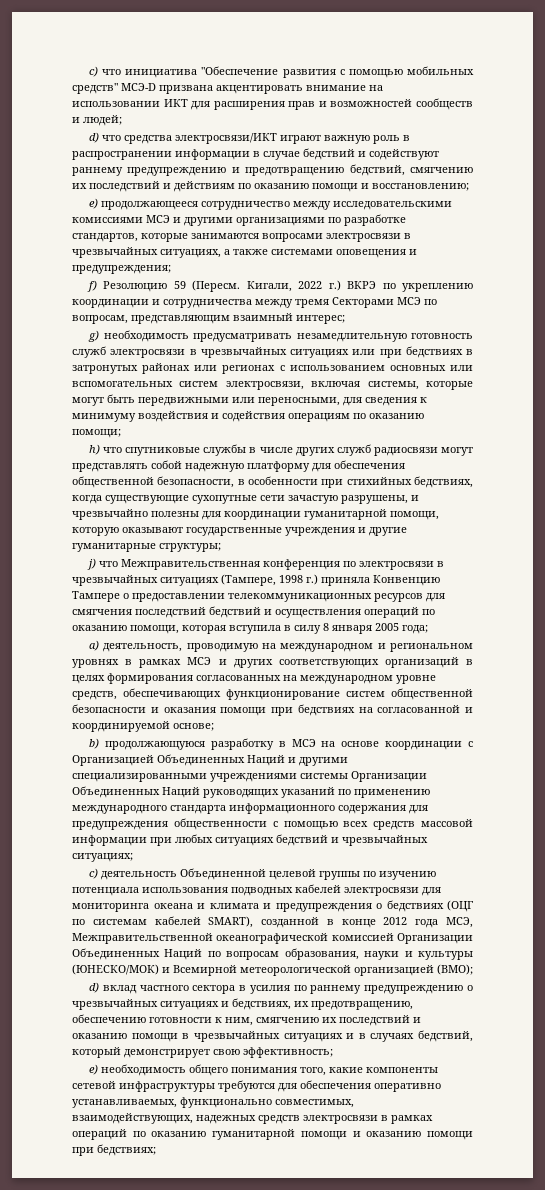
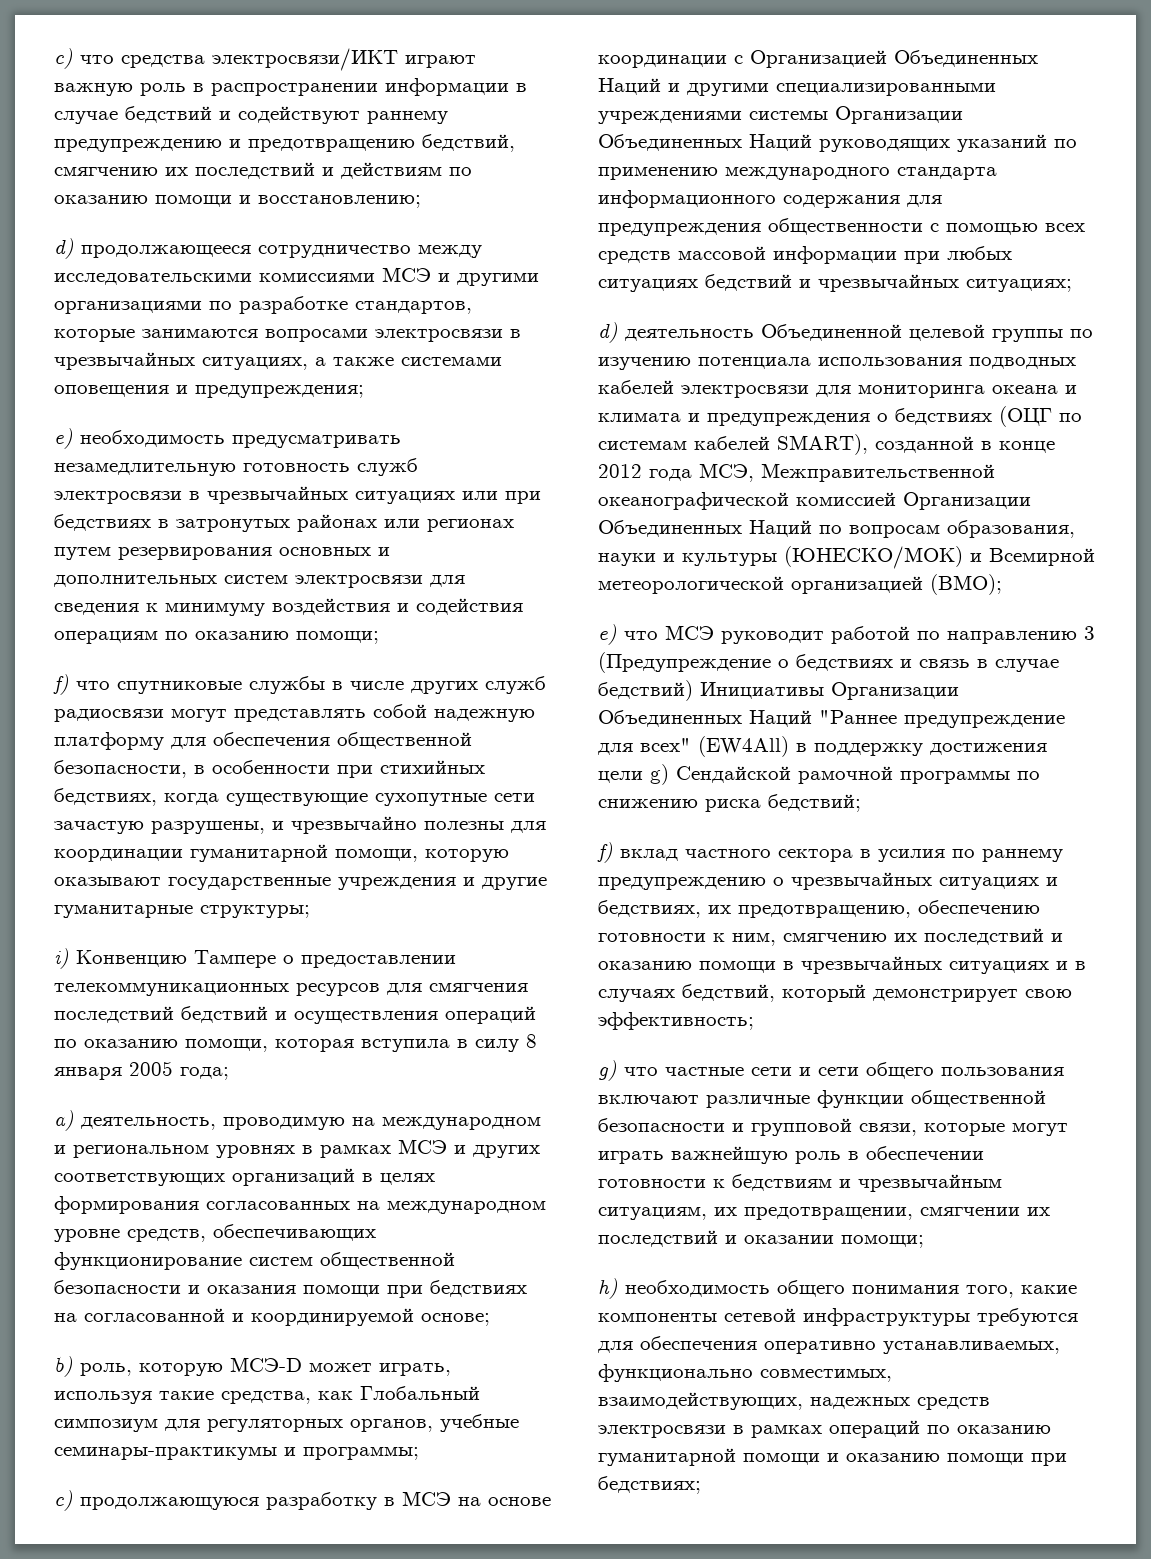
- c) что инициатива "Обеспечение развития с помощью мобильных средств" МСЭ-D призвана акцентировать внимание на использовании ИКТ для расширения прав и возможностей сообществ и людей;
- d) что средства электросвязи/ИКТ играют важную роль в распространении информации в случае бедствий и содействуют раннему предупреждению и предотвращению бедствий, смягчению их последствий и действиям по оказанию помощи и восстановлению;
+ c) что средства электросвязи/ИКТ играют важную роль в распространении информации в случае бедствий и содействуют раннему предупреждению и предотвращению бедствий, смягчению их последствий и действиям по оказанию помощи и восстановлению;
- e) продолжающееся сотрудничество между исследовательскими комиссиями МСЭ и другими организациями по разработке стандартов, которые занимаются вопросами электросвязи в чрезвычайных ситуациях, а также системами оповещения и предупреждения;
+ d) продолжающееся сотрудничество между исследовательскими комиссиями МСЭ и другими организациями по разработке стандартов, которые занимаются вопросами электросвязи в чрезвычайных ситуациях, а также системами оповещения и предупреждения;
- f) Резолюцию 59 (Пересм. Кигали, 2022 г.) ВКРЭ по укреплению координации и сотрудничества между тремя Секторами МСЭ по вопросам, представляющим взаимный интерес;
- g) необходимость предусматривать незамедлительную готовность служб электросвязи в чрезвычайных ситуациях или при бедствиях в затронутых районах или регионах с использованием основных или вспомогательных систем электросвязи, включая системы, которые могут быть передвижными или переносными, для сведения к минимуму воздействия и содействия операциям по оказанию помощи;
+ e) необходимость предусматривать незамедлительную готовность служб электросвязи в чрезвычайных ситуациях или при бедствиях в затронутых районах или регионах путем резервирования основных и дополнительных систем электросвязи для сведения к минимуму воздействия и содействия операциям по оказанию помощи;
- h) что спутниковые службы в числе других служб радиосвязи могут представлять собой надежную платформу для обеспечения общественной безопасности, в особенности при стихийных бедствиях, когда существующие сухопутные сети зачастую разрушены, и чрезвычайно полезны для координации гуманитарной помощи, которую оказывают государственные учреждения и другие гуманитарные структуры;
+ f) что спутниковые службы в числе других служб радиосвязи могут представлять собой надежную платформу для обеспечения общественной безопасности, в особенности при стихийных бедствиях, когда существующие сухопутные сети зачастую разрушены, и чрезвычайно полезны для координации гуманитарной помощи, которую оказывают государственные учреждения и другие гуманитарные структуры;
- j) что Межправительственная конференция по электросвязи в чрезвычайных ситуациях (Тампере, 1998 г.) приняла Конвенцию Тампере о предоставлении телекоммуникационных ресурсов для смягчения последствий бедствий и осуществления операций по оказанию помощи, которая вступила в силу 8 января 2005 года;
+ i) Конвенцию Тампере о предоставлении телекоммуникационных ресурсов для смягчения последствий бедствий и осуществления операций по оказанию помощи, которая вступила в силу 8 января 2005 года;
- b) продолжающуюся разработку в МСЭ на основе координации с Организацией Объединенных Наций и другими специализированными учреждениями системы Организации Объединенных Наций руководящих указаний по применению международного стандарта информационного содержания для предупреждения общественности с помощью всех средств массовой информации при любых ситуациях бедствий и чрезвычайных ситуациях;
+ b) роль, которую МСЭ-D может играть, используя такие средства, как Глобальный симпозиум для регуляторных органов, учебные семинары-практикумы и программы;
+ c) продолжающуюся разработку в МСЭ на основе координации с Организацией Объединенных Наций и другими специализированными учреждениями системы Организации Объединенных Наций руководящих указаний по применению международного стандарта информационного содержания для предупреждения общественности с помощью всех средств массовой информации при любых ситуациях бедствий и чрезвычайных ситуациях;
- c) деятельность Объединенной целевой группы по изучению потенциала использования подводных кабелей электросвязи для мониторинга океана и климата и предупреждения о бедствиях (ОЦГ по системам кабелей SMART), созданной в конце 2012 года МСЭ, Межправительственной океанографической комиссией Организации Объединенных Наций по вопросам образования, науки и культуры (ЮНЕСКО/МОК) и Всемирной метеорологической организацией (ВМО);
+ d) деятельность Объединенной целевой группы по изучению потенциала использования подводных кабелей электросвязи для мониторинга океана и климата и предупреждения о бедствиях (ОЦГ по системам кабелей SMART), созданной в конце 2012 года МСЭ, Межправительственной океанографической комиссией Организации Объединенных Наций по вопросам образования, науки и культуры (ЮНЕСКО/МОК) и Всемирной метеорологической организацией (ВМО);
- d) вклад частного сектора в усилия по раннему предупреждению о чрезвычайных ситуациях и бедствиях, их предотвращению, обеспечению готовности к ним, смягчению их последствий и оказанию помощи в чрезвычайных ситуациях и в случаях бедствий, который демонстрирует свою эффективность;
+ e) что МСЭ руководит работой по направлению 3 (Предупреждение о бедствиях и связь в случае бедствий) Инициативы Организации Объединенных Наций "Раннее предупреждение для всех" (EW4All) в поддержку достижения цели g) Сендайской рамочной программы по снижению риска бедствий;
+ f) вклад частного сектора в усилия по раннему предупреждению о чрезвычайных ситуациях и бедствиях, их предотвращению, обеспечению готовности к ним, смягчению их последствий и оказанию помощи в чрезвычайных ситуациях и в случаях бедствий, который демонстрирует свою эффективность;
- e) необходимость общего понимания того, какие компоненты сетевой инфраструктуры требуются для обеспечения оперативно устанавливаемых, функционально совместимых, взаимодействующих, надежных средств электросвязи в рамках операций по оказанию гуманитарной помощи и оказанию помощи при бедствиях;
+ g) что частные сети и сети общего пользования включают различные функции общественной безопасности и групповой связи, которые могут играть важнейшую роль в обеспечении готовности к бедствиям и чрезвычайным ситуациям, их предотвращении, смягчении их последствий и оказании помощи;
+ h) необходимость общего понимания того, какие компоненты сетевой инфраструктуры требуются для обеспечения оперативно устанавливаемых, функционально совместимых, взаимодействующих, надежных средств электросвязи в рамках операций по оказанию гуманитарной помощи и оказанию помощи при бедствиях;

